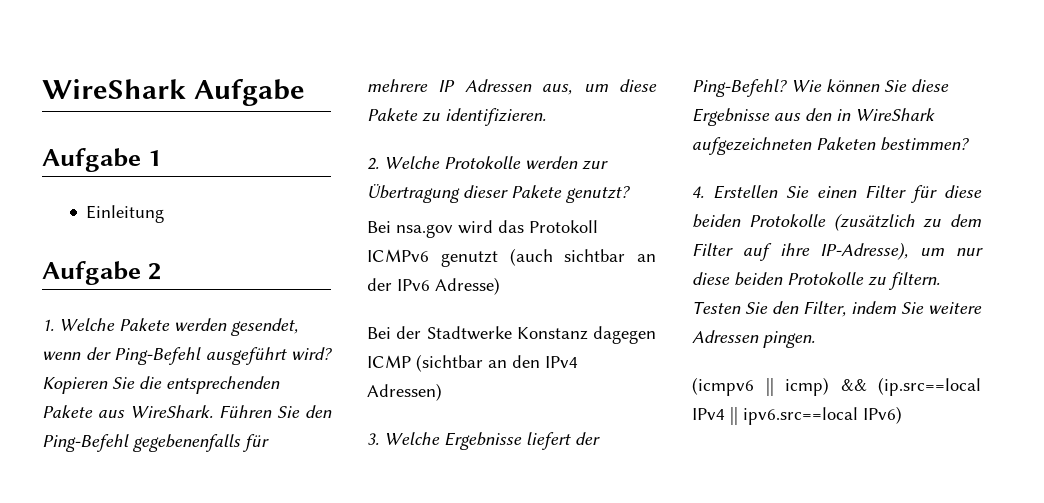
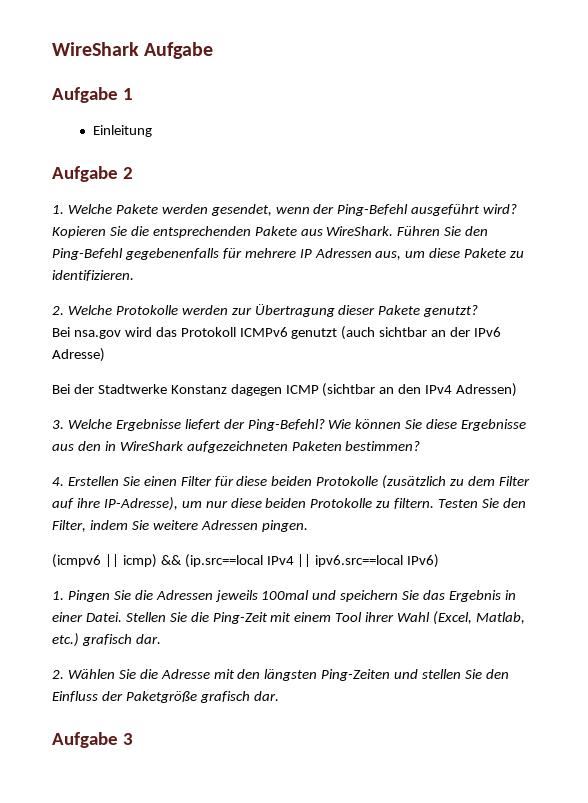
+ 1. Pingen Sie die Adressen jeweils 100mal und speichern Sie das Ergebnis in einer Datei. Stellen Sie die Ping-Zeit mit einem Tool ihrer Wahl (Excel, Matlab, etc.) grafisch dar.
+ 2. Wählen Sie die Adresse mit den längsten Ping-Zeiten und stellen Sie den Einfluss der Paketgröße grafisch dar.
+ Aufgabe 3

